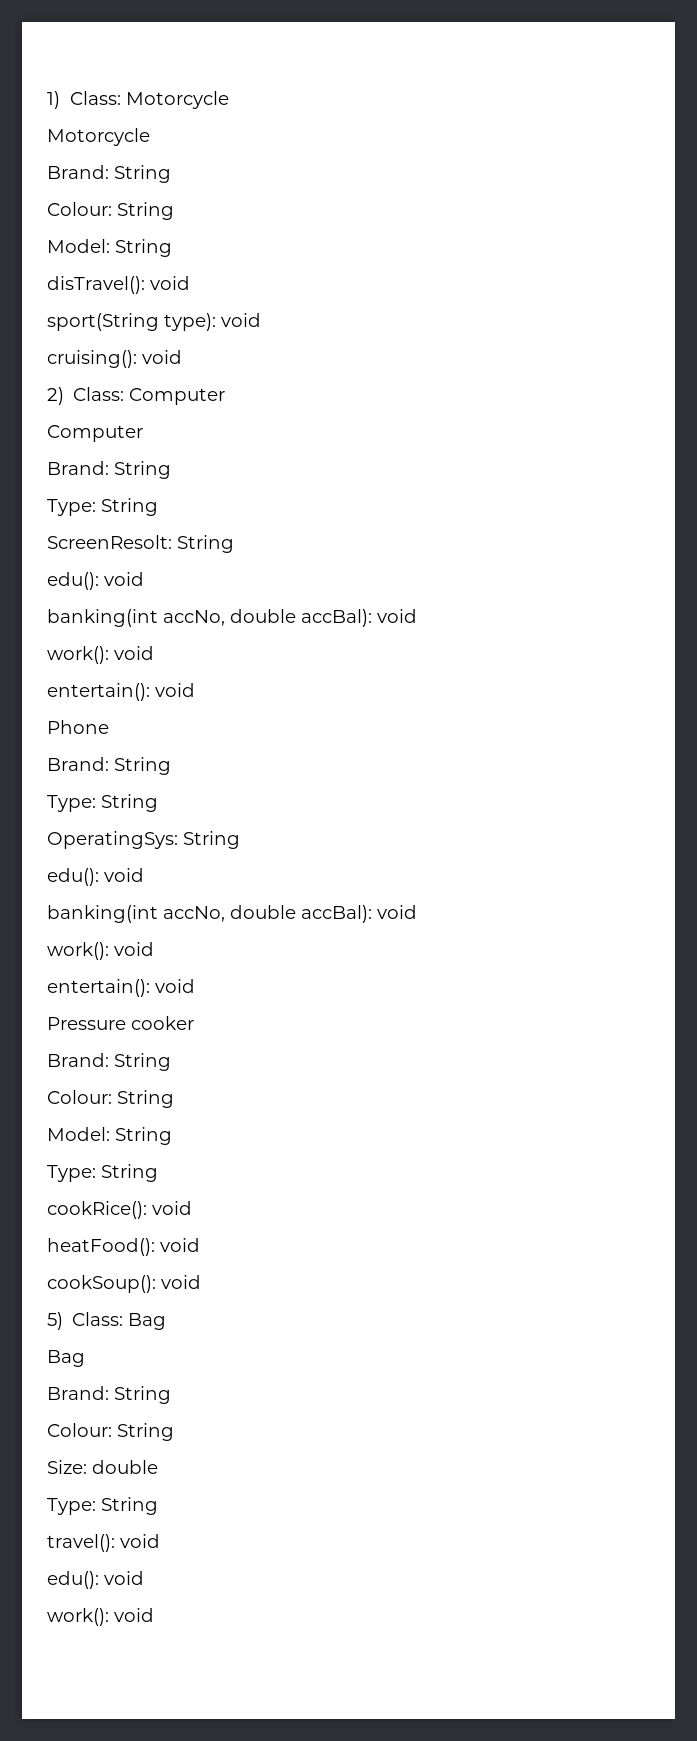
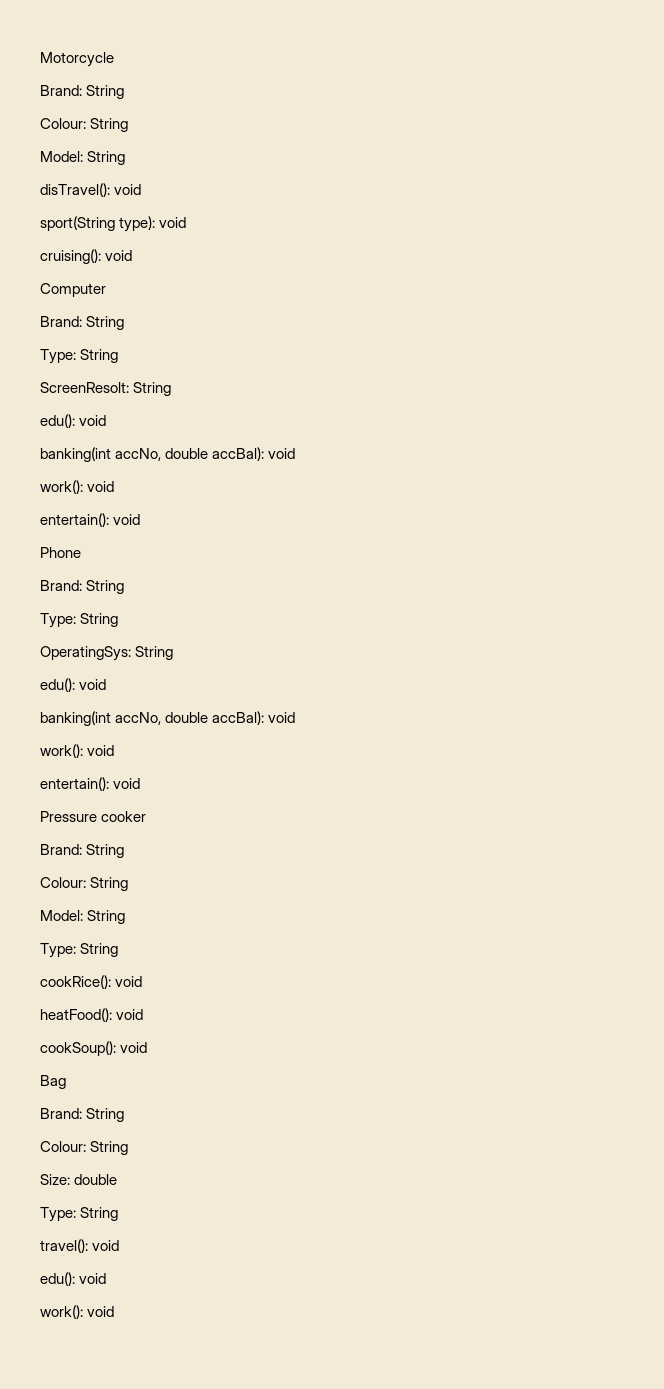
- 1) Class: Motorcycle
- 2) Class: Computer
- 5) Class: Bag

